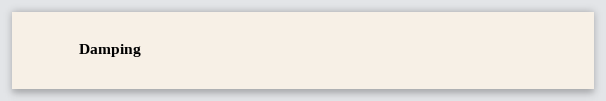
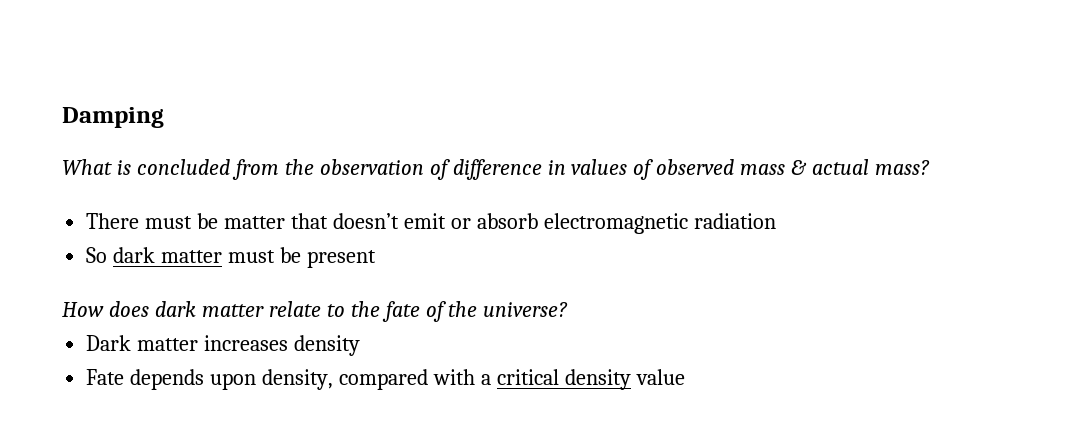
+ What is concluded from the observation of difference in values of observed mass & actual mass?
+ There must be matter that doesn’t emit or absorb electromagnetic radiation
+ So dark matter must be present
+ How does dark matter relate to the fate of the universe?
+ Dark matter increases density
+ Fate depends upon density, compared with a critical density value

